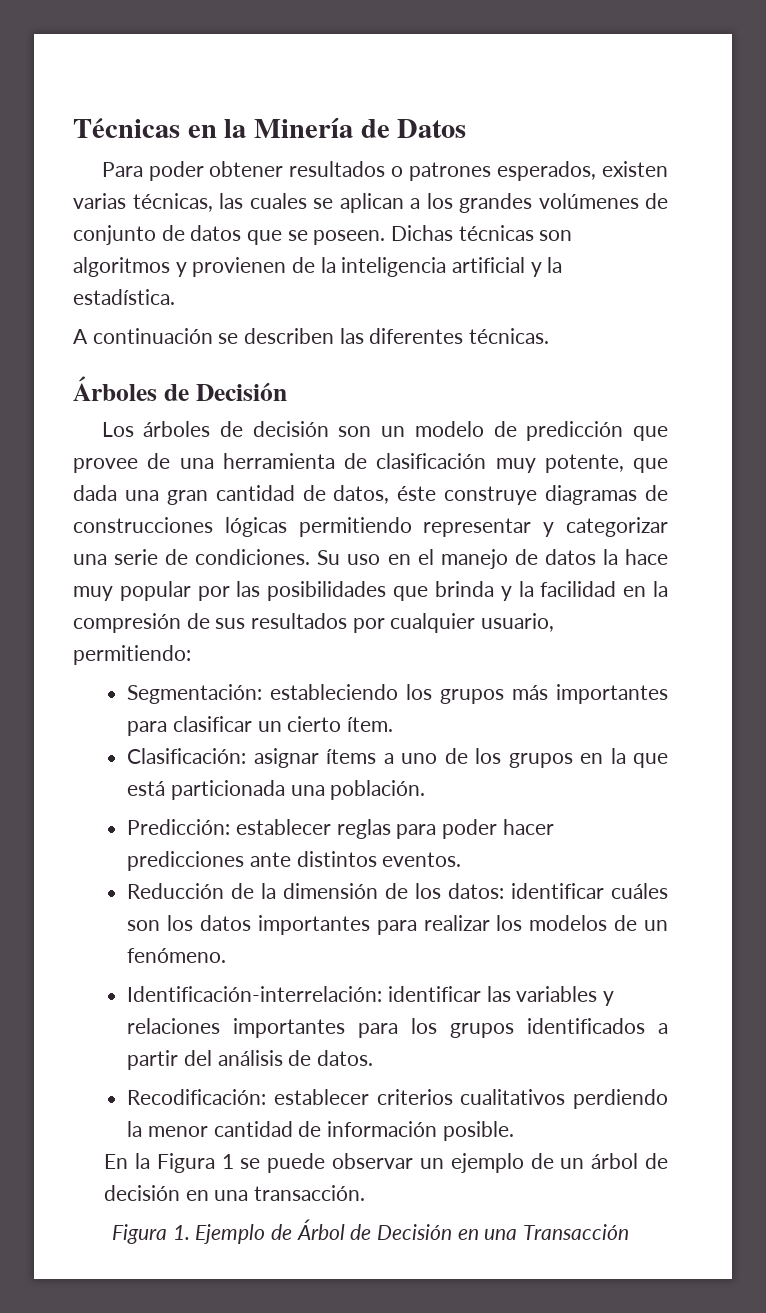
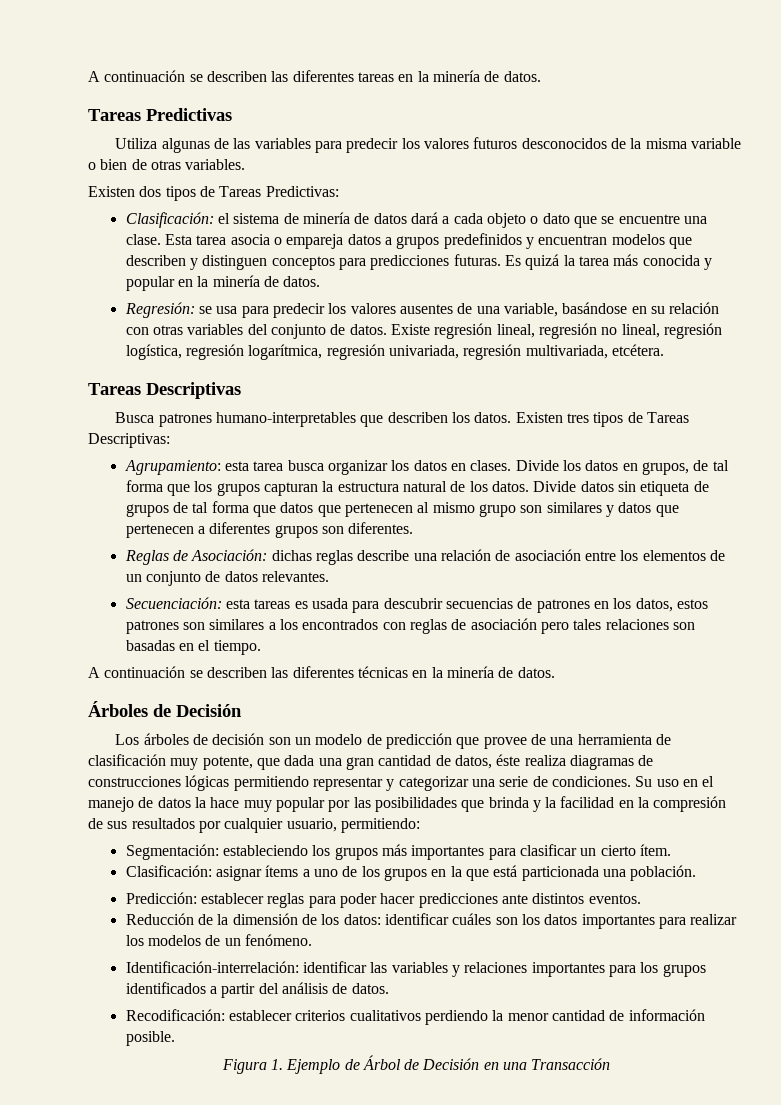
- Técnicas en la Minería de Datos
- Para poder obtener resultados o patrones esperados, existen varias técnicas, las cuales se aplican a los grandes volúmenes de conjunto de datos que se poseen. Dichas técnicas son algoritmos y provienen de la inteligencia artificial y la estadística.
- A continuación se describen las diferentes técnicas.
+ A continuación se describen las diferentes tareas en la minería de datos.
+ Tareas Predictivas
+ Utiliza algunas de las variables para predecir los valores futuros desconocidos de la misma variable o bien de otras variables.
+ Existen dos tipos de Tareas Predictivas:
+ Clasificación: el sistema de minería de datos dará a cada objeto o dato que se encuentre una clase. Esta tarea asocia o empareja datos a grupos predefinidos y encuentran modelos que describen y distinguen conceptos para predicciones futuras. Es quizá la tarea más conocida y popular en la minería de datos.
+ Regresión: se usa para predecir los valores ausentes de una variable, basándose en su relación con otras variables del conjunto de datos. Existe regresión lineal, regresión no lineal, regresión logística, regresión logarítmica, regresión univariada, regresión multivariada, etcétera.
+ Tareas Descriptivas
+ Busca patrones humano-interpretables que describen los datos. Existen tres tipos de Tareas Descriptivas:
+ Agrupamiento: esta tarea busca organizar los datos en clases. Divide los datos en grupos, de tal forma que los grupos capturan la estructura natural de los datos. Divide datos sin etiqueta de grupos de tal forma que datos que pertenecen al mismo grupo son similares y datos que pertenecen a diferentes grupos son diferentes.
+ Reglas de Asociación: dichas reglas describe una relación de asociación entre los elementos de un conjunto de datos relevantes.
+ Secuenciación: esta tareas es usada para descubrir secuencias de patrones en los datos, estos patrones son similares a los encontrados con reglas de asociación pero tales relaciones son basadas en el tiempo.
+ A continuación se describen las diferentes técnicas en la minería de datos.
- Los árboles de decisión son un modelo de predicción que provee de una herramienta de clasificación muy potente, que dada una gran cantidad de datos, éste construye diagramas de construcciones lógicas permitiendo representar y categorizar una serie de condiciones.
+ Los árboles de decisión son un modelo de predicción que provee de una herramienta de clasificación muy potente, que dada una gran cantidad de datos, éste realiza diagramas de construcciones lógicas permitiendo representar y categorizar una serie de condiciones.
- En la Figura 1 se puede observar un ejemplo de un árbol de decisión en una transacción.

